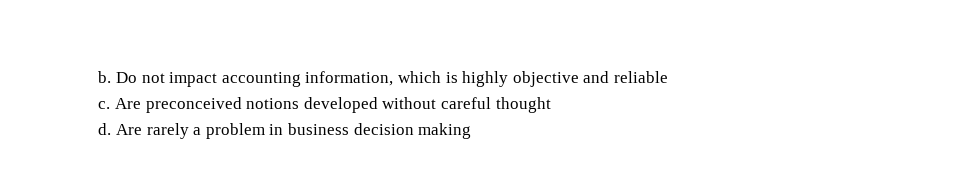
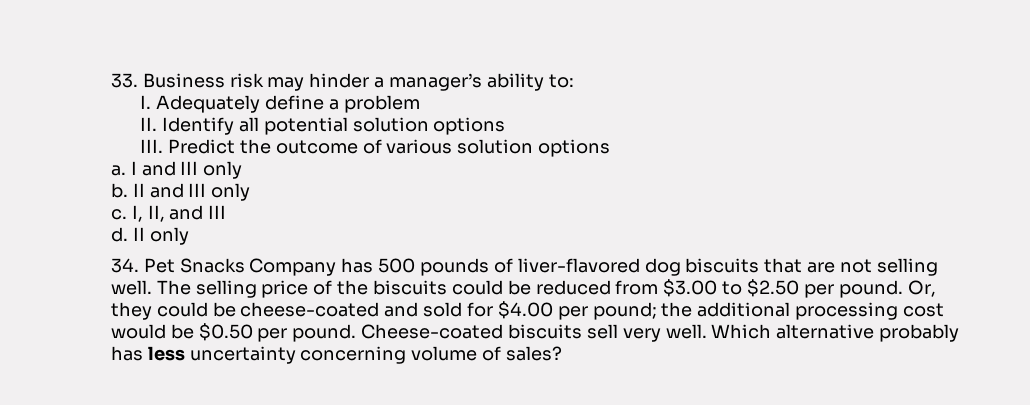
- b. Do not impact accounting information, which is highly objective and reliable
- c. Are preconceived notions developed without careful thought
- d. Are rarely a problem in business decision making
+ 33. Business risk may hinder a manager’s ability to:
+ I. Adequately define a problem
+ II. Identify all potential solution options
+ III. Predict the outcome of various solution options
+ a. I and III only
+ b. II and III only
+ c. I, II, and III
+ d. II only
+ 34. Pet Snacks Company has 500 pounds of liver-flavored dog biscuits that are not selling well. The selling price of the biscuits could be reduced from $3.00 to $2.50 per pound. Or, they could be cheese-coated and sold for $4.00 per pound; the additional processing cost would be $0.50 per pound. Cheese-coated biscuits sell very well. Which alternative probably has less uncertainty concerning volume of sales?

